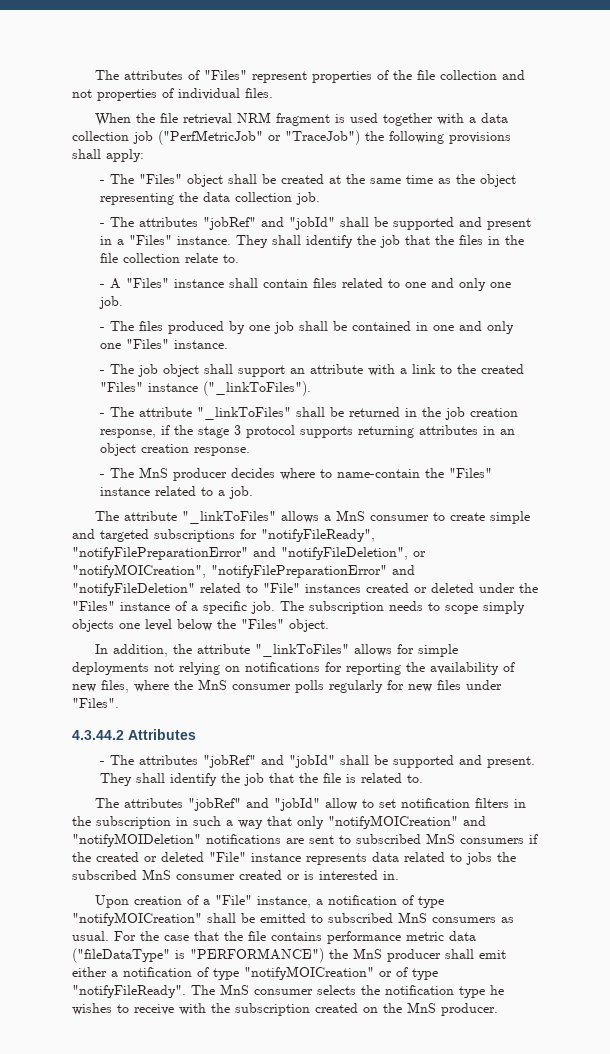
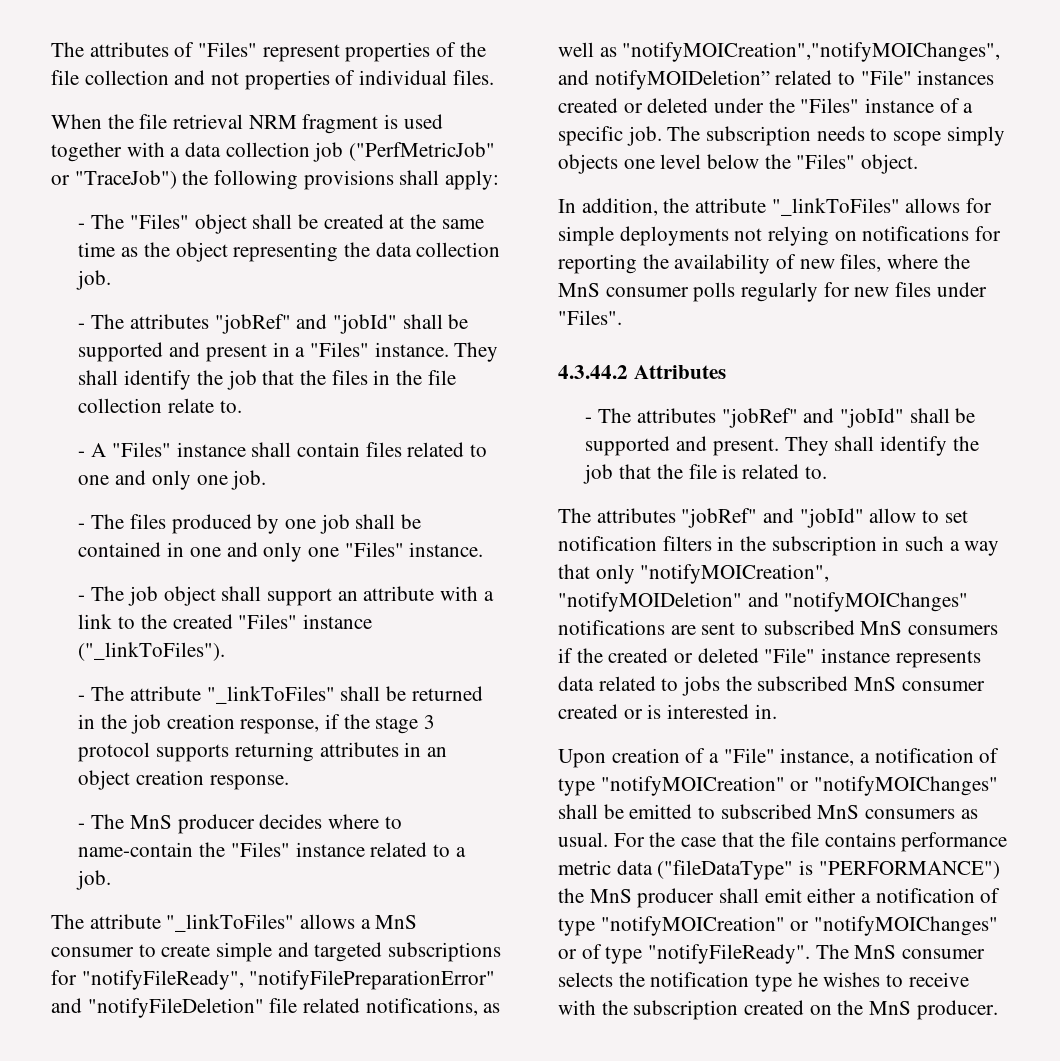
- The attribute "_linkToFiles" allows a MnS consumer to create simple and targeted subscriptions for "notifyFileReady", "notifyFilePreparationError" and "notifyFileDeletion", or "notifyMOICreation", "notifyFilePreparationError" and "notifyFileDeletion" related to "File" instances created or deleted under the "Files" instance of a specific job.
+ The attribute "_linkToFiles" allows a MnS consumer to create simple and targeted subscriptions for "notifyFileReady", "notifyFilePreparationError" and "notifyFileDeletion" file related notifications, as well as "notifyMOICreation","notifyMOIChanges", and notifyMOIDeletion” related to "File" instances created or deleted under the "Files" instance of a specific job.
- The attributes "jobRef" and "jobId" allow to set notification filters in the subscription in such a way that only "notifyMOICreation" and "notifyMOIDeletion" notifications are sent to subscribed MnS consumers if the created or deleted "File" instance represents data related to jobs the subscribed MnS consumer created or is interested in.
+ The attributes "jobRef" and "jobId" allow to set notification filters in the subscription in such a way that only "notifyMOICreation", "notifyMOIDeletion" and "notifyMOIChanges" notifications are sent to subscribed MnS consumers if the created or deleted "File" instance represents data related to jobs the subscribed MnS consumer created or is interested in.
- Upon creation of a "File" instance, a notification of type "notifyMOICreation" shall be emitted to subscribed MnS consumers as usual.
+ Upon creation of a "File" instance, a notification of type "notifyMOICreation" or "notifyMOIChanges" shall be emitted to subscribed MnS consumers as usual.
- For the case that the file contains performance metric data ("fileDataType" is "PERFORMANCE") the MnS producer shall emit either a notification of type "notifyMOICreation" or of type "notifyFileReady".
+ For the case that the file contains performance metric data ("fileDataType" is "PERFORMANCE") the MnS producer shall emit either a notification of type "notifyMOICreation" or "notifyMOIChanges" or of type "notifyFileReady".

